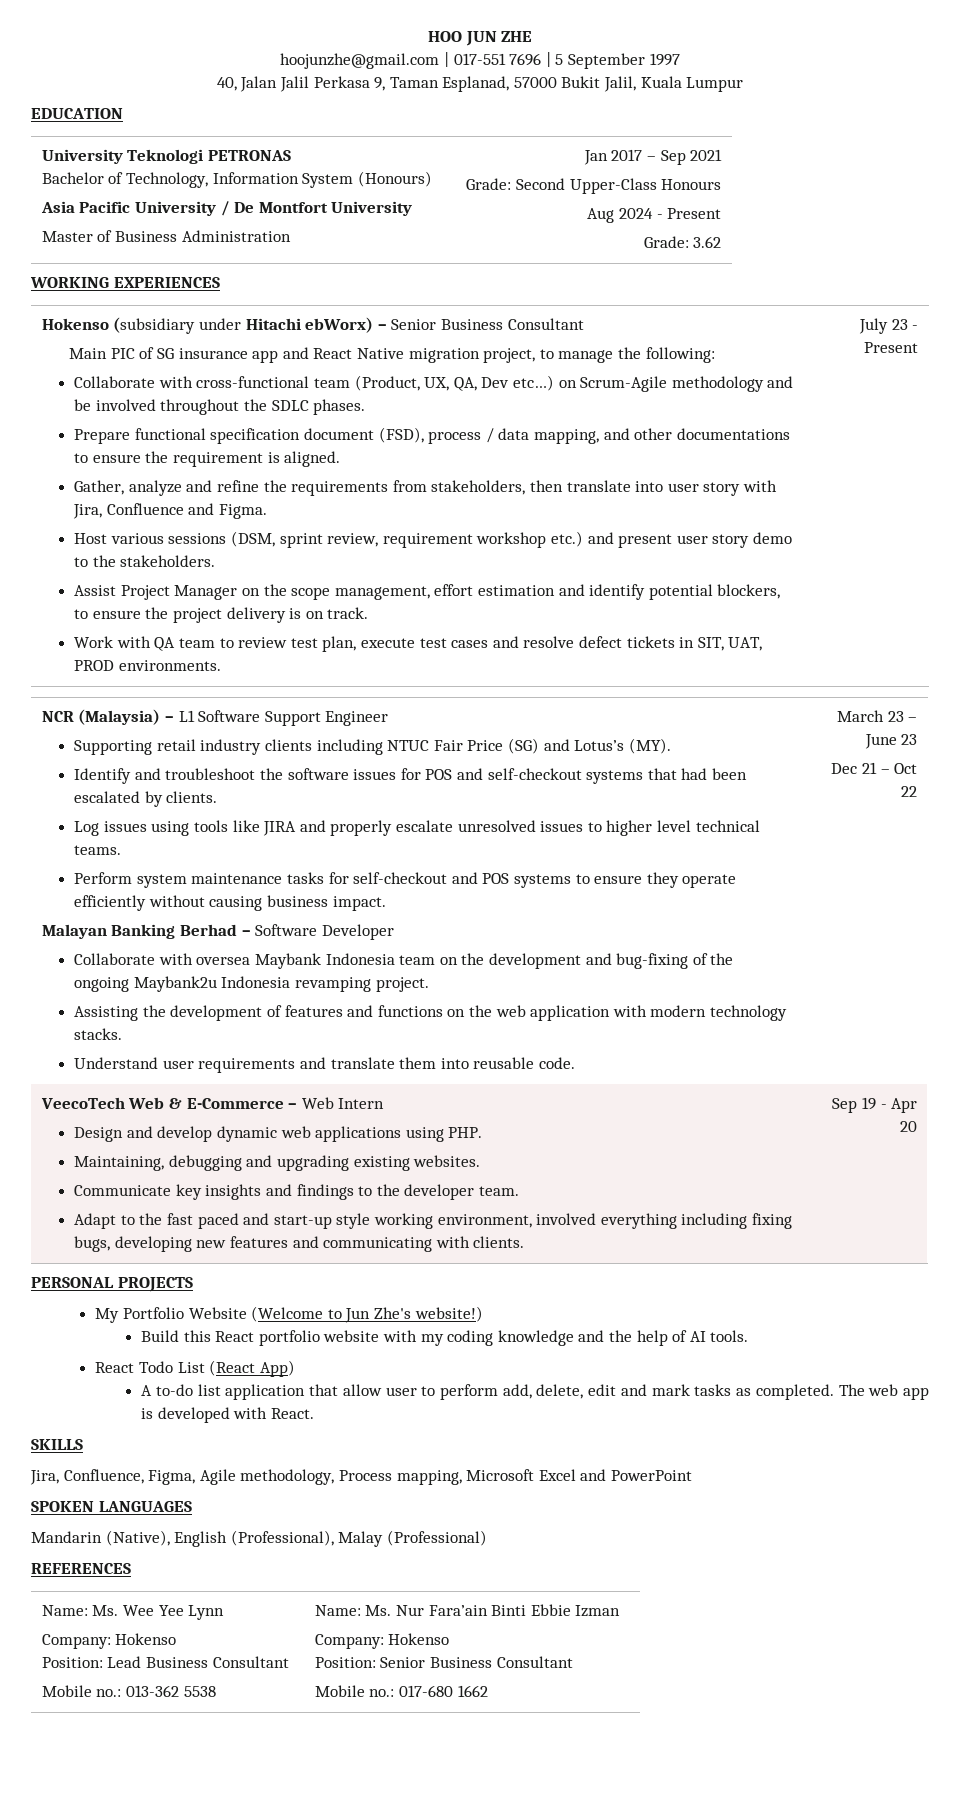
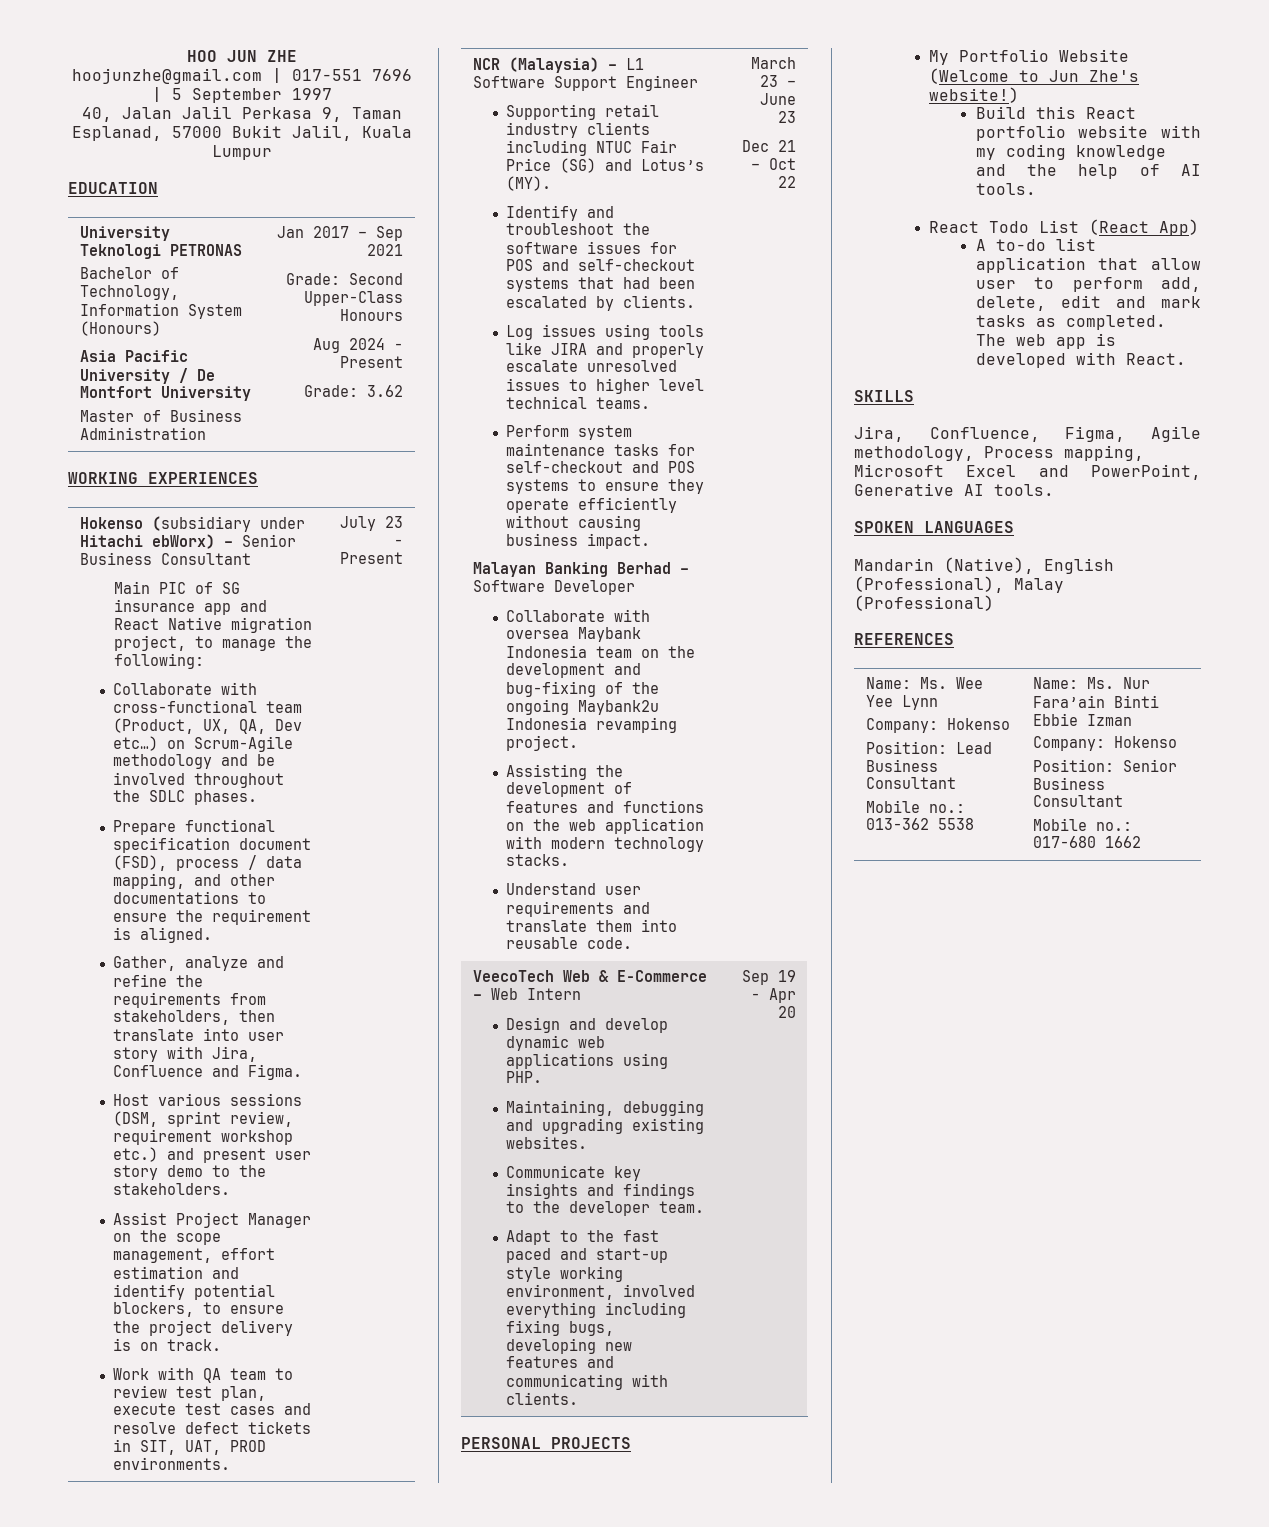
- Jira, Confluence, Figma, Agile methodology, Process mapping, Microsoft Excel and PowerPoint
+ Jira, Confluence, Figma, Agile methodology, Process mapping, Microsoft Excel and PowerPoint, Generative AI tools.

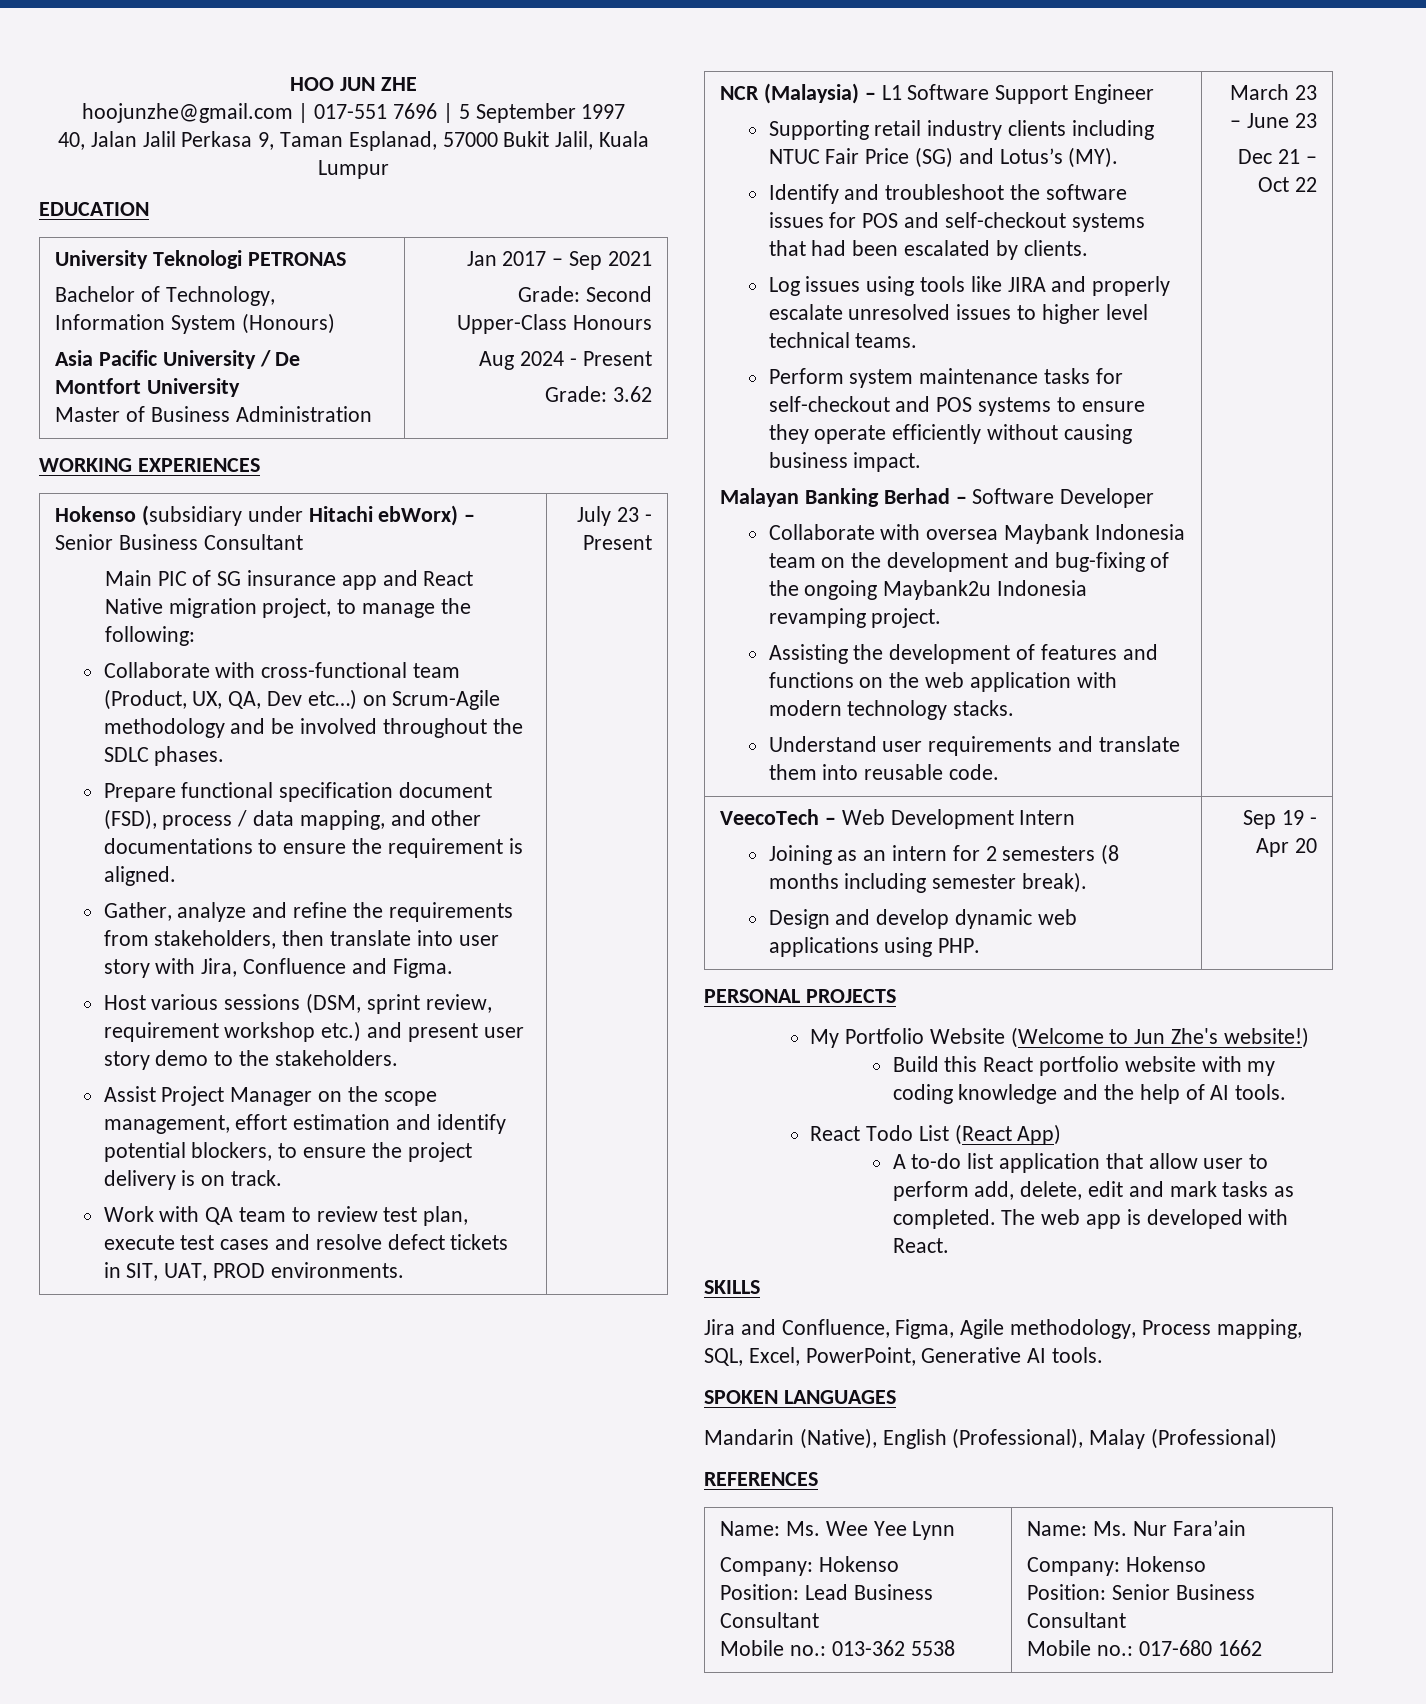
- VeecoTech Web & E-Commerce – Web Intern
+ VeecoTech – Web Development Intern
+ Joining as an intern for 2 semesters (8 months including semester break).
- Maintaining, debugging and upgrading existing websites.
- Communicate key insights and findings to the developer team.
- Adapt to the fast paced and start-up style working environment, involved everything including fixing bugs, developing new features and communicating with clients.
- Jira, Confluence, Figma, Agile methodology, Process mapping, Microsoft Excel and PowerPoint, Generative AI tools.
+ Jira and Confluence, Figma, Agile methodology, Process mapping, SQL, Excel, PowerPoint, Generative AI tools.
  Name: Ms. Wee Yee Lynn
  Company: Hokenso
  Position: Lead Business Consultant
- Mobile no.: 013-362 5538 | Name: Ms. Nur Fara’ain Binti Ebbie Izman
+ Mobile no.: 013-362 5538 | Name: Ms. Nur Fara’ain

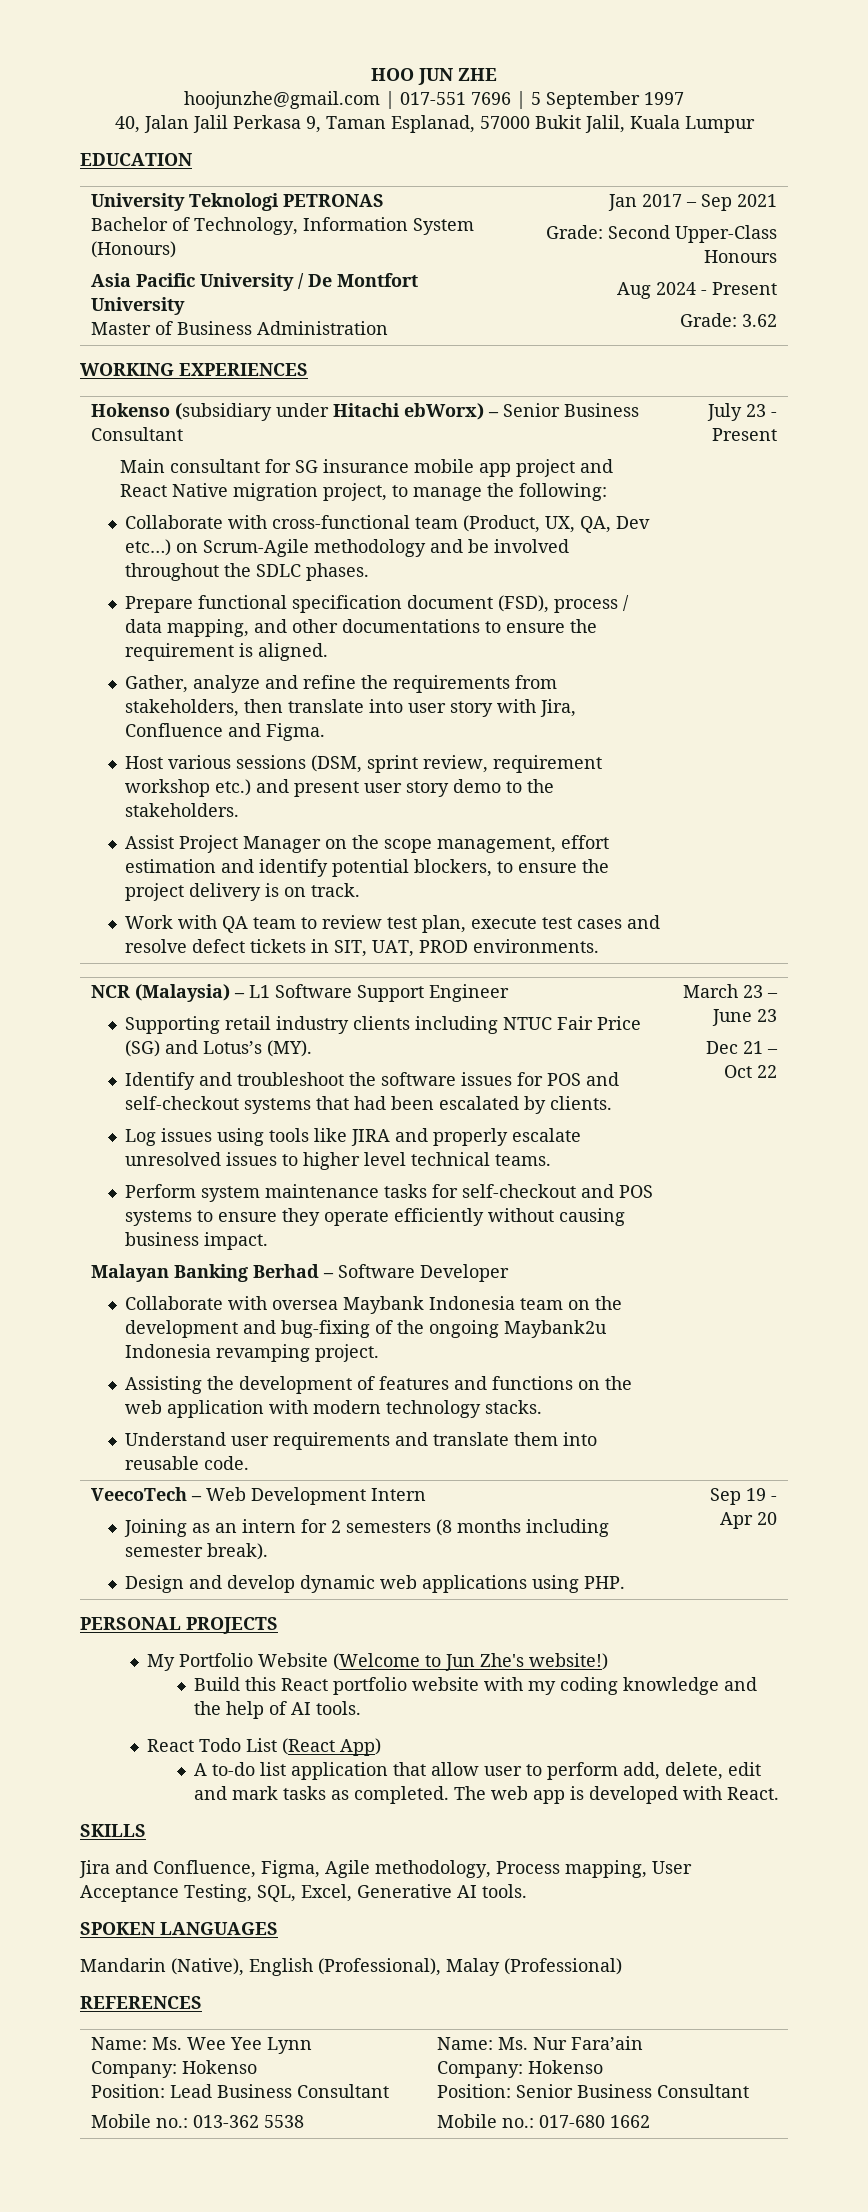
- Main PIC of SG insurance app and React Native migration project, to manage the following:
+ Main consultant for SG insurance mobile app project and React Native migration project, to manage the following:
- Jira and Confluence, Figma, Agile methodology, Process mapping, SQL, Excel, PowerPoint, Generative AI tools.
+ Jira and Confluence, Figma, Agile methodology, Process mapping, User Acceptance Testing, SQL, Excel, Generative AI tools.

